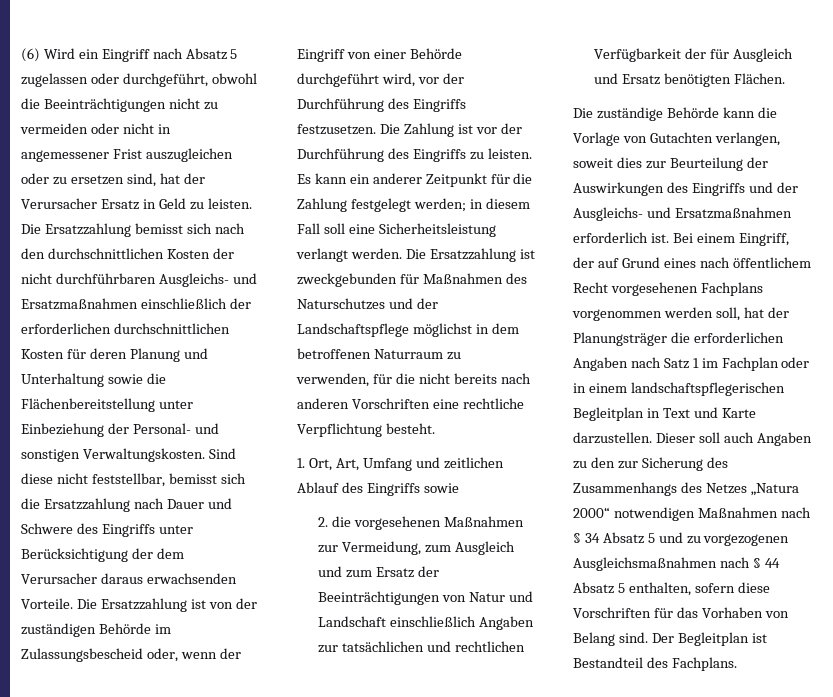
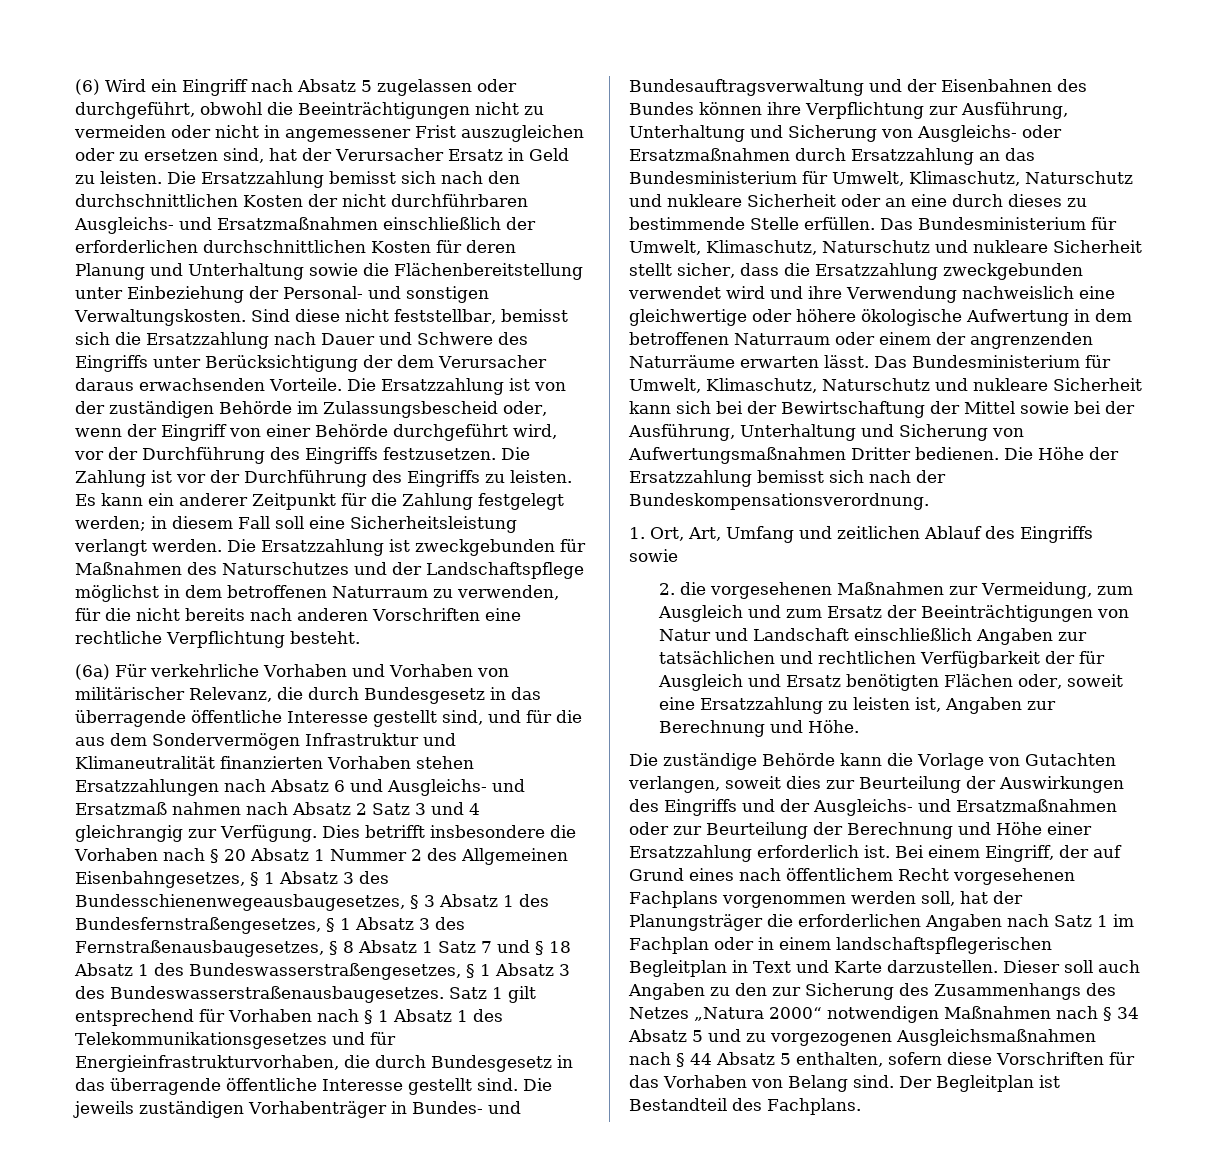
+ (6a) Für verkehrliche Vorhaben und Vorhaben von militärischer Relevanz, die durch Bundesgesetz in das überragende öffentliche Interesse gestellt sind, und für die aus dem Sondervermögen Infrastruktur und Klimaneutralität finanzierten Vorhaben stehen Ersatzzahlungen nach Absatz 6 und Ausgleichs- und Ersatzmaß nahmen nach Absatz 2 Satz 3 und 4 gleichrangig zur Verfügung. Dies betrifft insbesondere die Vorhaben nach § 20 Absatz 1 Nummer 2 des Allgemeinen Eisenbahngesetzes, § 1 Absatz 3 des Bundesschienenwegeausbaugesetzes, § 3 Absatz 1 des Bundesfernstraßengesetzes, § 1 Absatz 3 des Fernstraßenausbaugesetzes, § 8 Absatz 1 Satz 7 und § 18 Absatz 1 des Bundeswasserstraßengesetzes, § 1 Absatz 3 des Bundeswasserstraßenausbaugesetzes. Satz 1 gilt entsprechend für Vorhaben nach § 1 Absatz 1 des Telekommunikationsgesetzes und für Energieinfrastrukturvorhaben, die durch Bundesgesetz in das überragende öffentliche Interesse gestellt sind. Die jeweils zuständigen Vorhabenträger in Bundes- und Bundesauftragsverwaltung und der Eisenbahnen des Bundes können ihre Verpflichtung zur Ausführung, Unterhaltung und Sicherung von Ausgleichs- oder Ersatzmaßnahmen durch Ersatzzahlung an das Bundesministerium für Umwelt, Klimaschutz, Naturschutz und nukleare Sicherheit oder an eine durch dieses zu bestimmende Stelle erfüllen. Das Bundesministerium für Umwelt, Klimaschutz, Naturschutz und nukleare Sicherheit stellt sicher, dass die Ersatzzahlung zweckgebunden verwendet wird und ihre Verwendung nachweislich eine gleichwertige oder höhere ökologische Aufwertung in dem betroffenen Naturraum oder einem der angrenzenden Naturräume erwarten lässt. Das Bundesministerium für Umwelt, Klimaschutz, Naturschutz und nukleare Sicherheit kann sich bei der Bewirtschaftung der Mittel sowie bei der Ausführung, Unterhaltung und Sicherung von Aufwertungsmaßnahmen Dritter bedienen. Die Höhe der Ersatzzahlung bemisst sich nach der Bundeskompensationsverordnung.
- 2. die vorgesehenen Maßnahmen zur Vermeidung, zum Ausgleich und zum Ersatz der Beeinträchtigungen von Natur und Landschaft einschließlich Angaben zur tatsächlichen und rechtlichen Verfügbarkeit der für Ausgleich und Ersatz benötigten Flächen.
+ 2. die vorgesehenen Maßnahmen zur Vermeidung, zum Ausgleich und zum Ersatz der Beeinträchtigungen von Natur und Landschaft einschließlich Angaben zur tatsächlichen und rechtlichen Verfügbarkeit der für Ausgleich und Ersatz benötigten Flächen oder, soweit eine Ersatzzahlung zu leisten ist, Angaben zur Berechnung und Höhe.
- Die zuständige Behörde kann die Vorlage von Gutachten verlangen, soweit dies zur Beurteilung der Auswirkungen des Eingriffs und der Ausgleichs- und Ersatzmaßnahmen erforderlich ist.
+ Die zuständige Behörde kann die Vorlage von Gutachten verlangen, soweit dies zur Beurteilung der Auswirkungen des Eingriffs und der Ausgleichs- und Ersatzmaßnahmen oder zur Beurteilung der Berechnung und Höhe einer Ersatzzahlung erforderlich ist.

